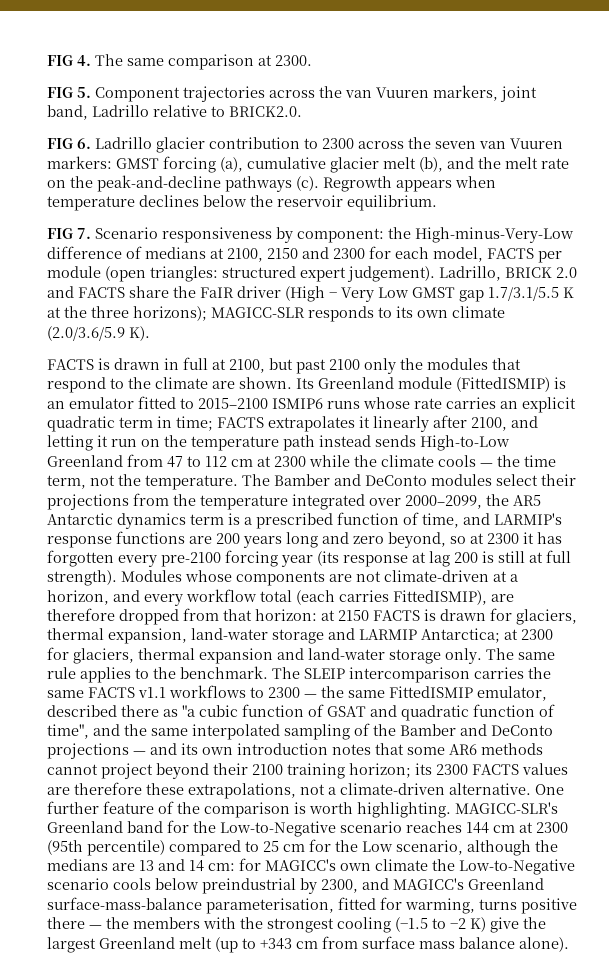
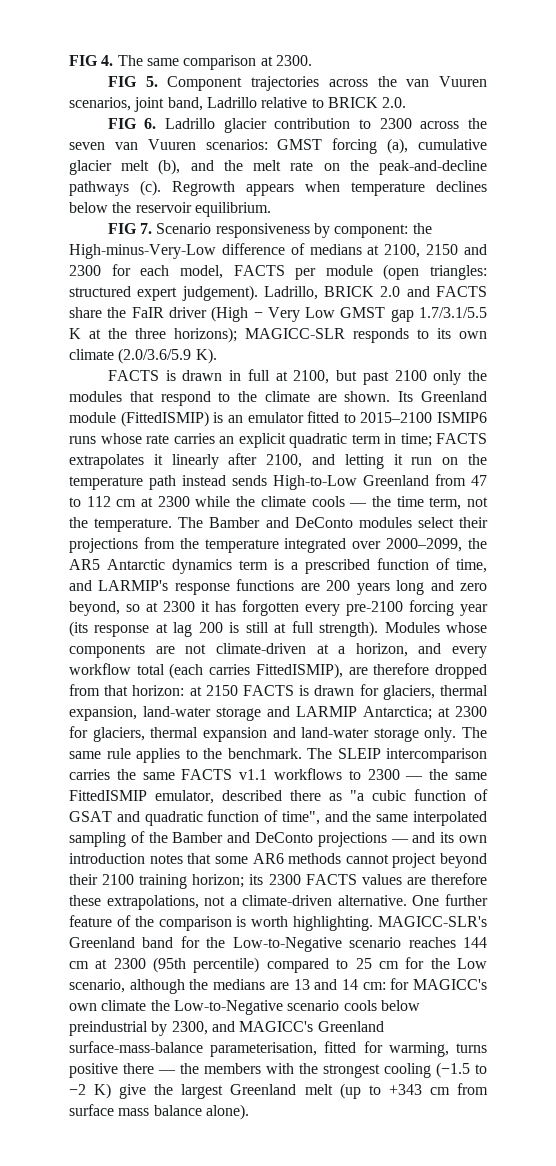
- FIG 5. Component trajectories across the van Vuuren markers, joint band, Ladrillo relative to BRICK2.0.
+ FIG 5. Component trajectories across the van Vuuren scenarios, joint band, Ladrillo relative to BRICK 2.0.
- FIG 6. Ladrillo glacier contribution to 2300 across the seven van Vuuren markers: GMST forcing (a), cumulative glacier melt (b), and the melt rate on the peak-and-decline pathways (c).
+ FIG 6. Ladrillo glacier contribution to 2300 across the seven van Vuuren scenarios: GMST forcing (a), cumulative glacier melt (b), and the melt rate on the peak-and-decline pathways (c).

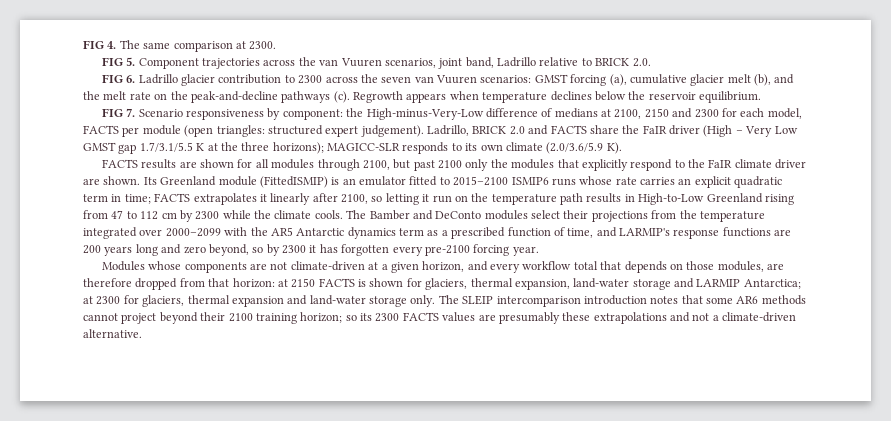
- FACTS is drawn in full at 2100, but past 2100 only the modules that respond to the climate are shown.
+ FACTS results are shown for all modules through 2100, but past 2100 only the modules that explicitly respond to the FaIR climate driver are shown.
- Its Greenland module (FittedISMIP) is an emulator fitted to 2015–2100 ISMIP6 runs whose rate carries an explicit quadratic term in time; FACTS extrapolates it linearly after 2100, and letting it run on the temperature path instead sends High-to-Low Greenland from 47 to 112 cm at 2300 while the climate cools — the time term, not the temperature.
+ Its Greenland module (FittedISMIP) is an emulator fitted to 2015–2100 ISMIP6 runs whose rate carries an explicit quadratic term in time; FACTS extrapolates it linearly after 2100, so letting it run on the temperature path results in High-to-Low Greenland rising from 47 to 112 cm by 2300 while the climate cools.
- The Bamber and DeConto modules select their projections from the temperature integrated over 2000–2099, the AR5 Antarctic dynamics term is a prescribed function of time, and LARMIP's response functions are 200 years long and zero beyond, so at 2300 it has forgotten every pre-2100 forcing year (its response at lag 200 is still at full strength). Modules whose components are not climate-driven at a horizon, and every workflow total (each carries FittedISMIP), are therefore dropped from that horizon:
+ The Bamber and DeConto modules select their projections from the temperature integrated over 2000–2099 with the AR5 Antarctic dynamics term as a prescribed function of time, and LARMIP's response functions are 200 years long and zero beyond, so by 2300 it has forgotten every pre-2100 forcing year.
+ Modules whose components are not climate-driven at a given horizon, and every workflow total that depends on those modules, are therefore dropped from that horizon:
- at 2150 FACTS is drawn for glaciers, thermal expansion, land-water storage and LARMIP Antarctica;
+ at 2150 FACTS is shown for glaciers, thermal expansion, land-water storage and LARMIP Antarctica;
- The same rule applies to the benchmark. The SLEIP intercomparison carries the same FACTS v1.1 workflows to 2300 — the same FittedISMIP emulator, described there as "a cubic function of GSAT and quadratic function of time", and the same interpolated sampling of the Bamber and DeConto projections — and its own introduction notes that some AR6 methods cannot project beyond their 2100 training horizon; its 2300 FACTS values are therefore these extrapolations, not a climate-driven alternative. One further feature of the comparison is worth highlighting. MAGICC-SLR's Greenland band for the Low-to-Negative scenario reaches 144 cm at 2300 (95th percentile) compared to 25 cm for the Low scenario, although the medians are 13 and 14 cm: for MAGICC's own climate the Low-to-Negative scenario cools below preindustrial by 2300, and MAGICC's Greenland surface-mass-balance parameterisation, fitted for warming, turns positive there — the members with the strongest cooling (−1.5 to −2 K) give the largest Greenland melt (up to +343 cm from surface mass balance alone).
+ The SLEIP intercomparison introduction notes that some AR6 methods cannot project beyond their 2100 training horizon; so its 2300 FACTS values are presumably these extrapolations and not a climate-driven alternative.

